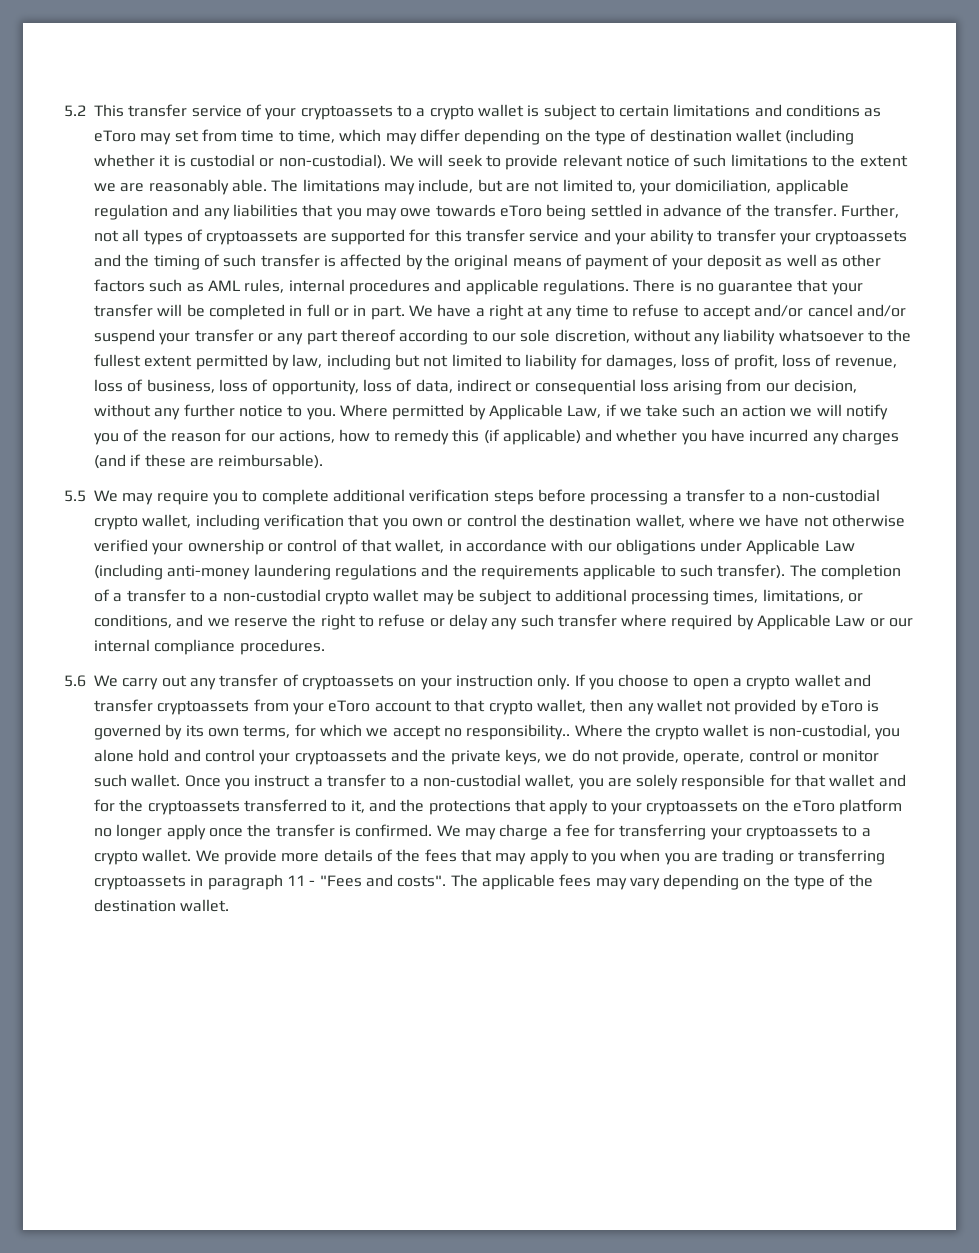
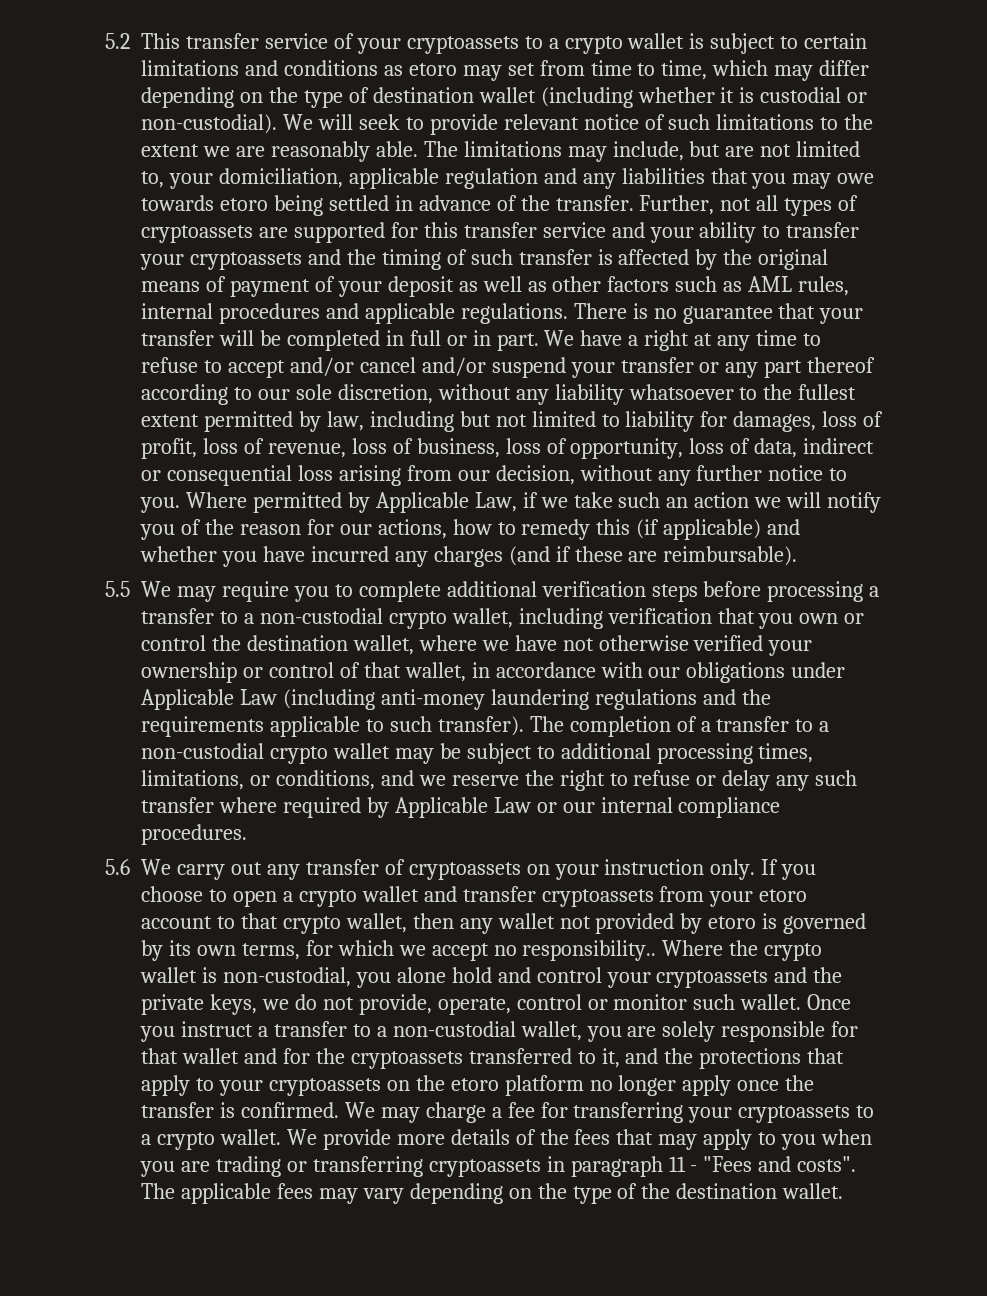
- 5.2 This transfer service of your cryptoassets to a crypto wallet is subject to certain limitations and conditions as eToro may set from time to time, which may differ depending on the type of destination wallet (including whether it is custodial or non-custodial).
+ 5.2 This transfer service of your cryptoassets to a crypto wallet is subject to certain limitations and conditions as etoro may set from time to time, which may differ depending on the type of destination wallet (including whether it is custodial or non-custodial).
- The limitations may include, but are not limited to, your domiciliation, applicable regulation and any liabilities that you may owe towards eToro being settled in advance of the transfer.
+ The limitations may include, but are not limited to, your domiciliation, applicable regulation and any liabilities that you may owe towards etoro being settled in advance of the transfer.
- If you choose to open a crypto wallet and transfer cryptoassets from your eToro account to that crypto wallet, then any wallet not provided by eToro is governed by its own terms, for which we accept no responsibility..
+ If you choose to open a crypto wallet and transfer cryptoassets from your etoro account to that crypto wallet, then any wallet not provided by etoro is governed by its own terms, for which we accept no responsibility..
- Once you instruct a transfer to a non-custodial wallet, you are solely responsible for that wallet and for the cryptoassets transferred to it, and the protections that apply to your cryptoassets on the eToro platform no longer apply once the transfer is confirmed.
+ Once you instruct a transfer to a non-custodial wallet, you are solely responsible for that wallet and for the cryptoassets transferred to it, and the protections that apply to your cryptoassets on the etoro platform no longer apply once the transfer is confirmed.

